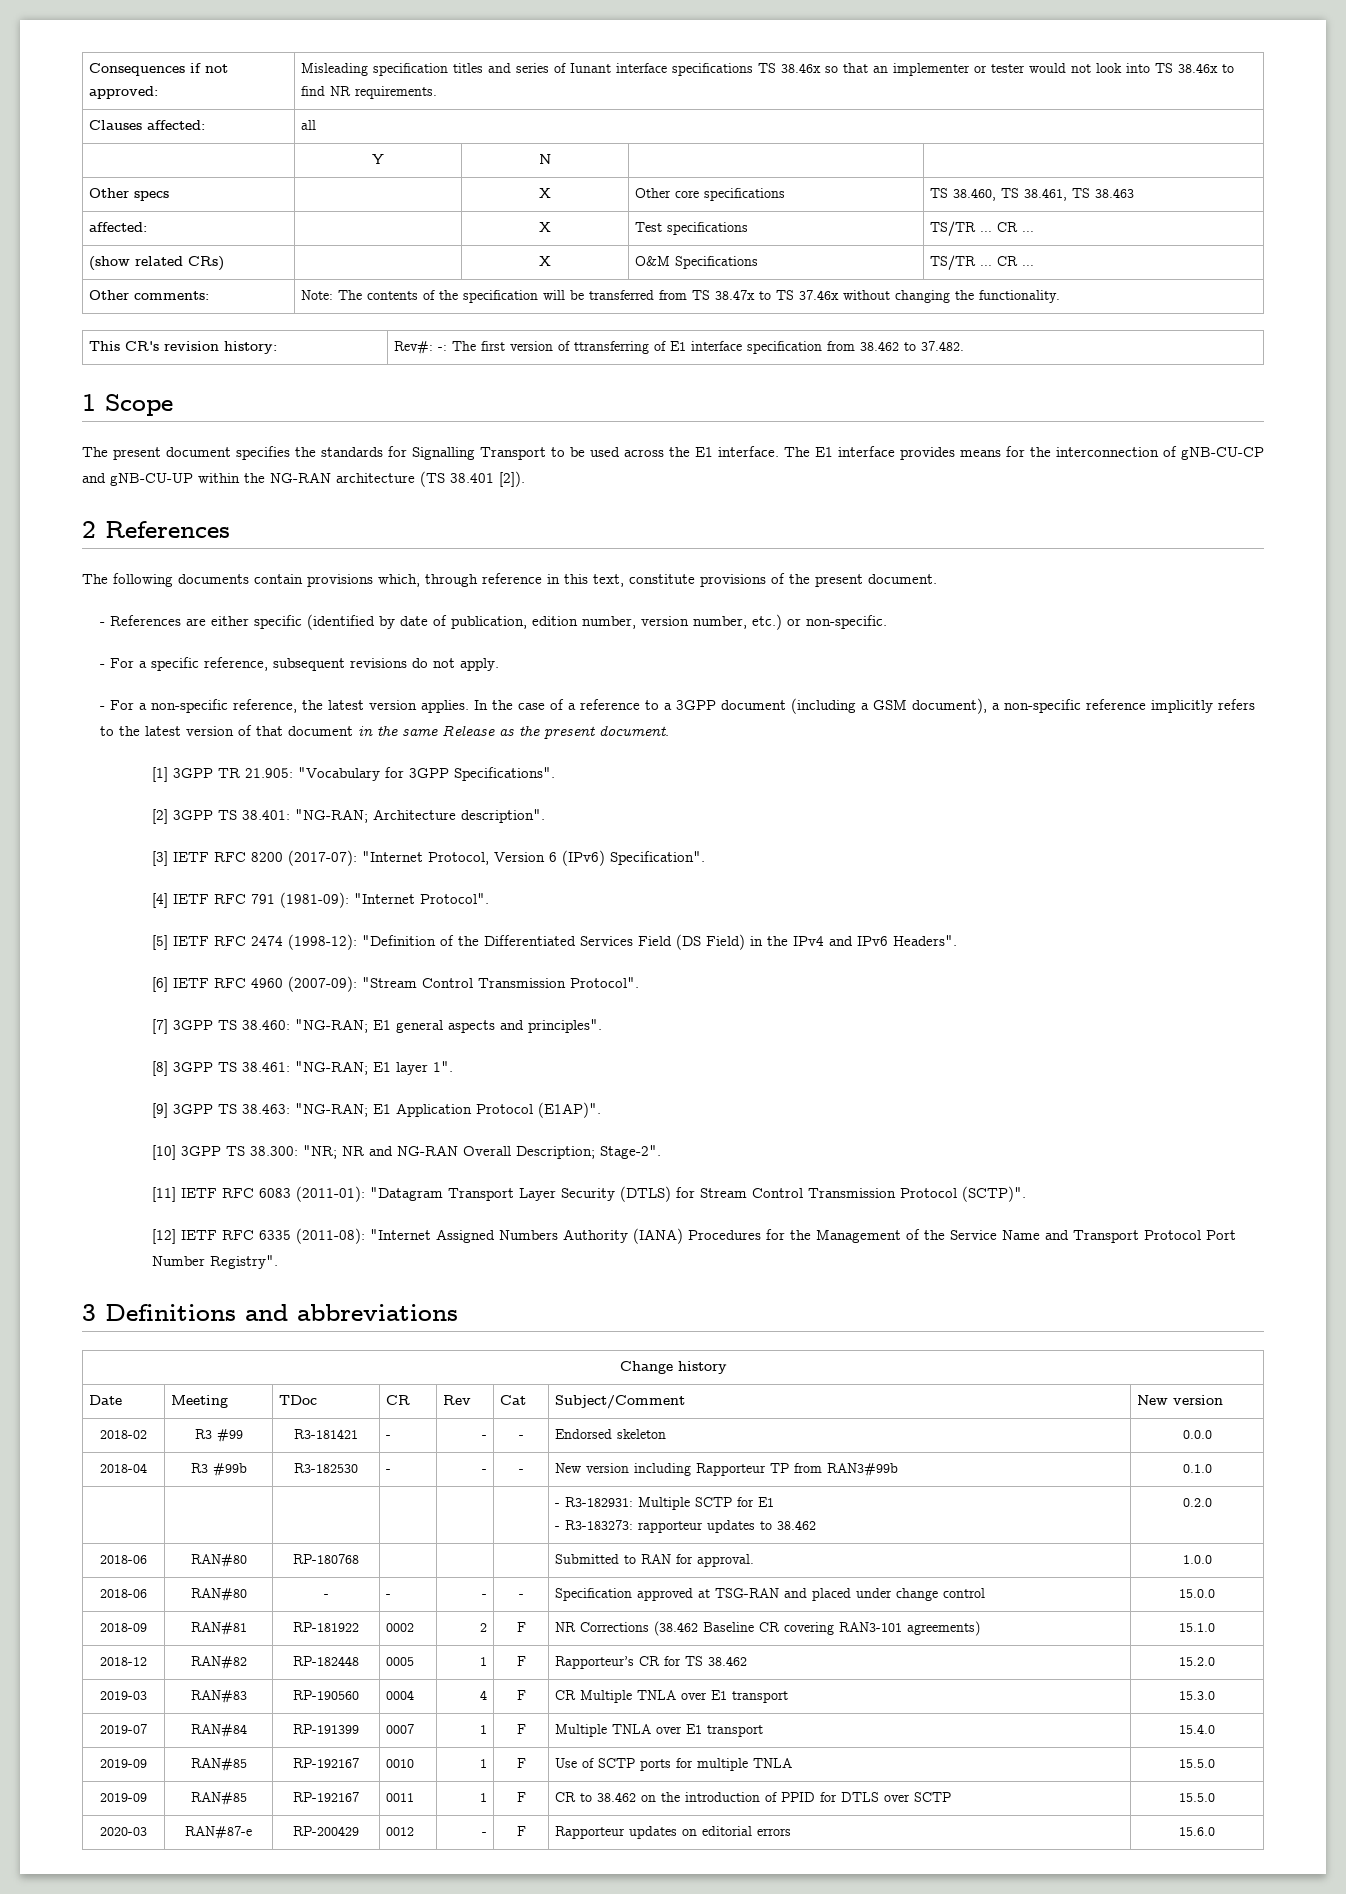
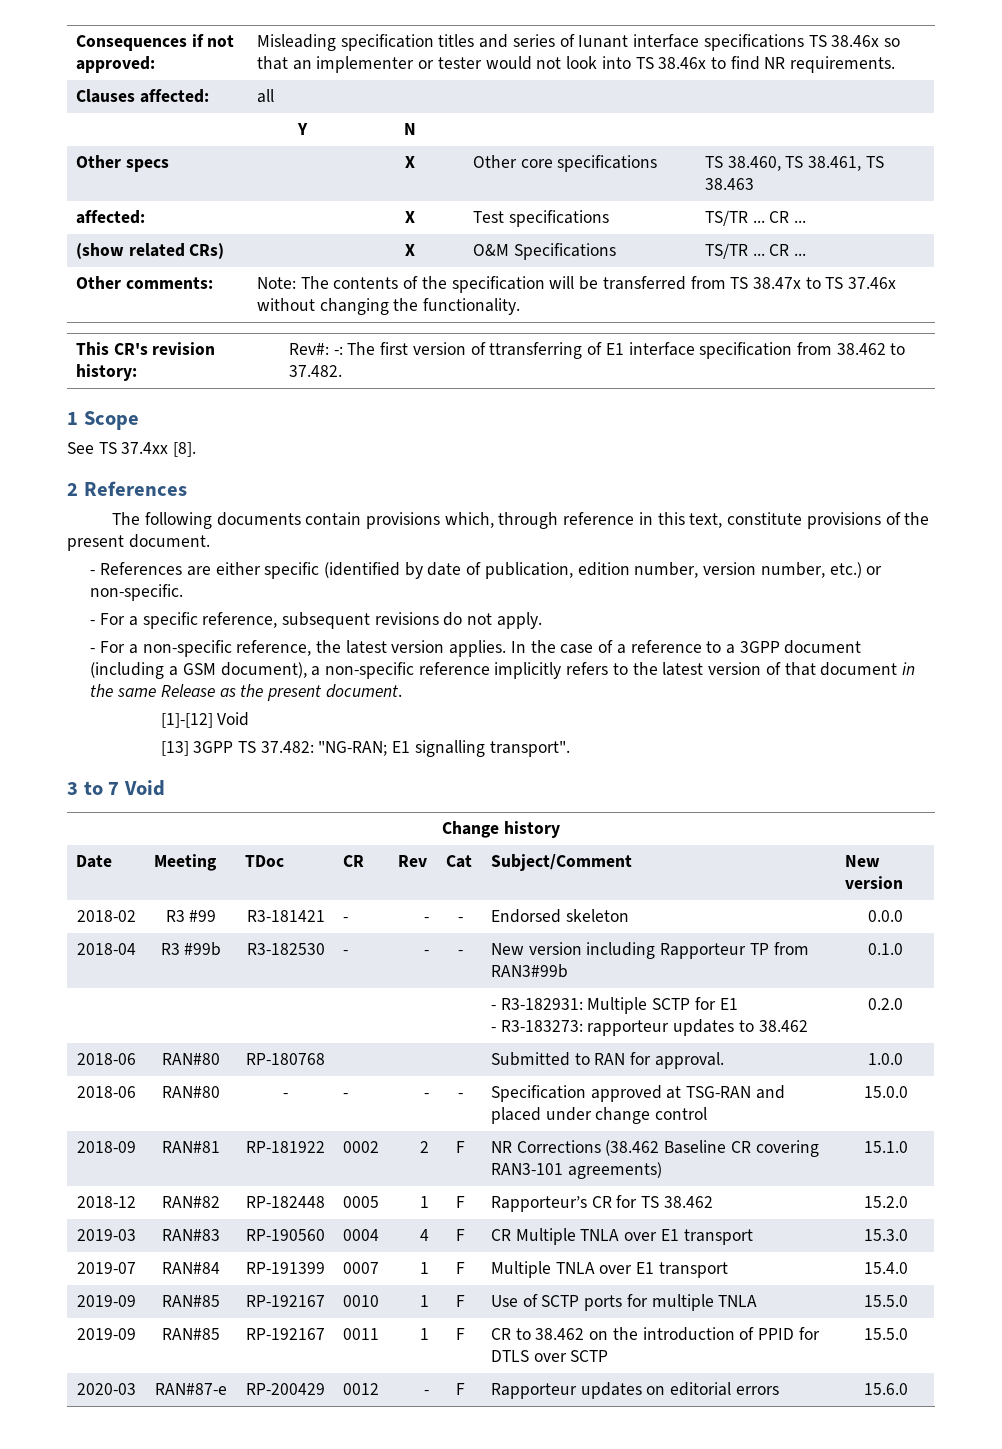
- The present document specifies the standards for Signalling Transport to be used across the E1 interface. The E1 interface provides means for the interconnection of gNB-CU-CP and gNB-CU-UP within the NG-RAN architecture (TS 38.401 [2]).
+ See TS 37.4xx [8].
- [1] 3GPP TR 21.905: "Vocabulary for 3GPP Specifications".
- [2] 3GPP TS 38.401: "NG-RAN; Architecture description".
- [3] IETF RFC 8200 (2017-07): "Internet Protocol, Version 6 (IPv6) Specification".
- [4] IETF RFC 791 (1981-09): "Internet Protocol".
- [5] IETF RFC 2474 (1998-12): "Definition of the Differentiated Services Field (DS Field) in the IPv4 and IPv6 Headers".
- [6] IETF RFC 4960 (2007-09): "Stream Control Transmission Protocol".
- [7] 3GPP TS 38.460: "NG-RAN; E1 general aspects and principles".
- [8] 3GPP TS 38.461: "NG-RAN; E1 layer 1".
- [9] 3GPP TS 38.463: "NG-RAN; E1 Application Protocol (E1AP)".
- [10] 3GPP TS 38.300: "NR; NR and NG-RAN Overall Description; Stage-2".
- [11] IETF RFC 6083 (2011-01): "Datagram Transport Layer Security (DTLS) for Stream Control Transmission Protocol (SCTP)".
- [12] IETF RFC 6335 (2011-08): "Internet Assigned Numbers Authority (IANA) Procedures for the Management of the Service Name and Transport Protocol Port Number Registry".
- 3 Definitions and abbreviations
+ [1]-[12] Void
+ [13] 3GPP TS 37.482: "NG-RAN; E1 signalling transport".
+ 3 to 7 Void

